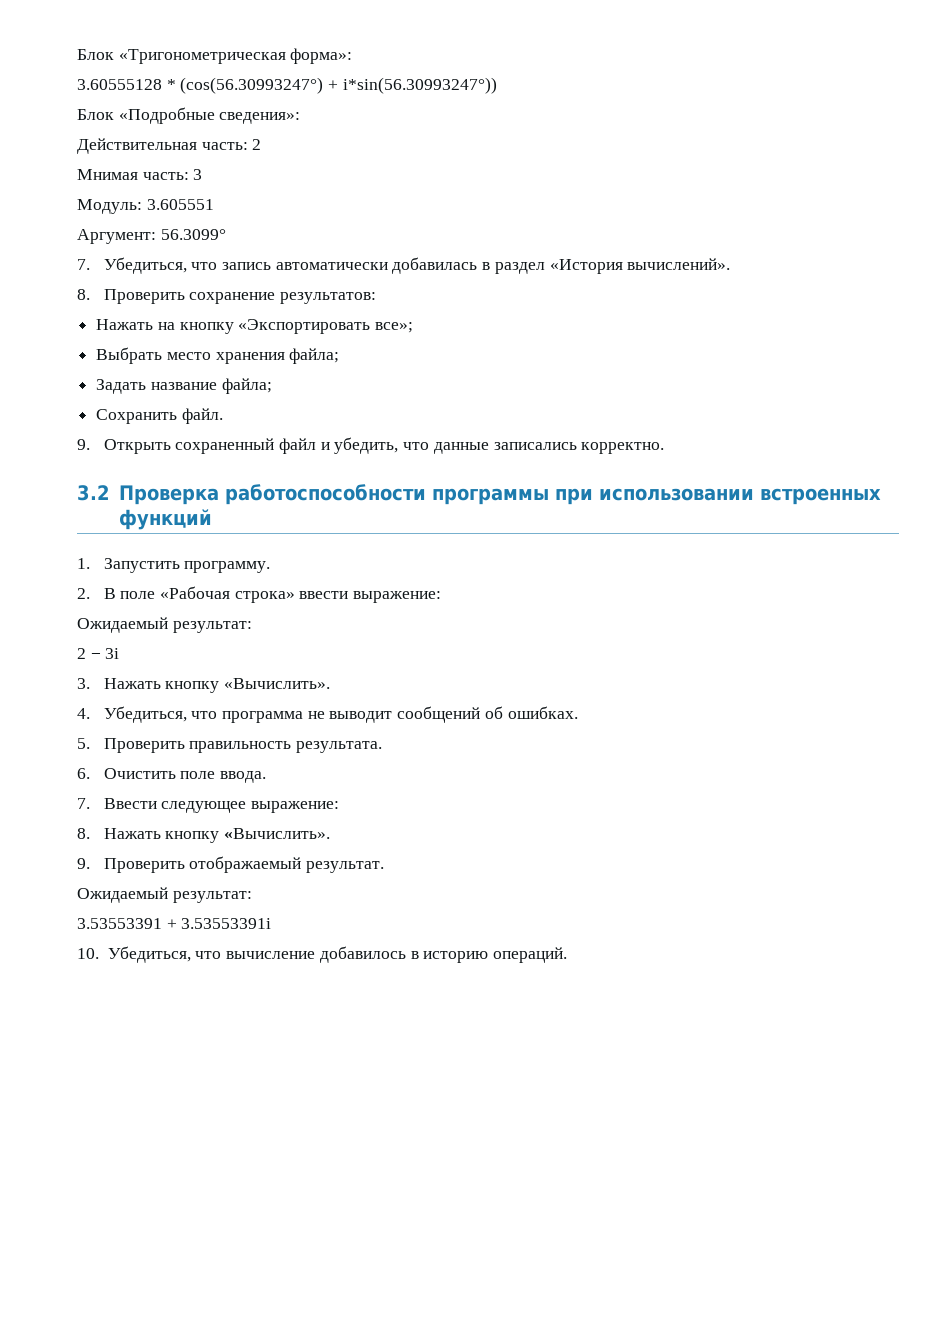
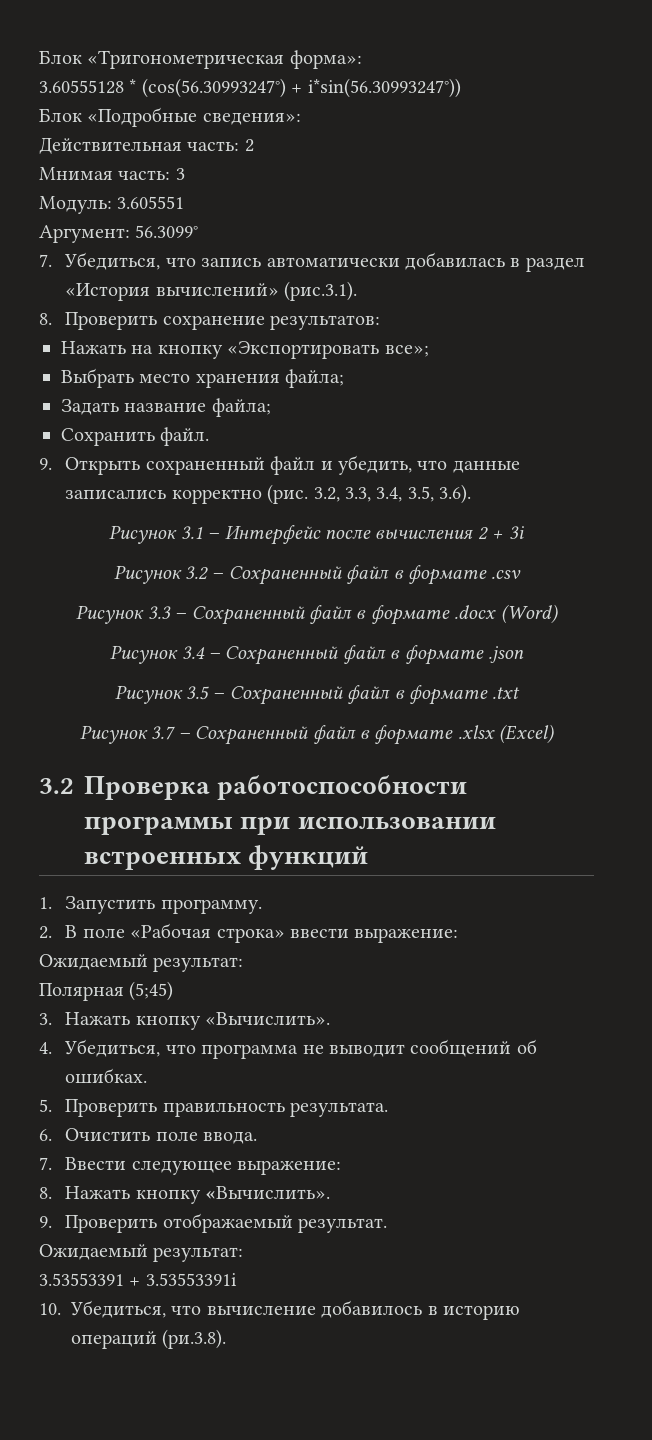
- 7. Убедиться, что запись автоматически добавилась в раздел «История вычислений».
+ 7. Убедиться, что запись автоматически добавилась в раздел «История вычислений» (рис.3.1).
- 9. Открыть сохраненный файл и убедить, что данные записались корректно.
+ 9. Открыть сохраненный файл и убедить, что данные записались корректно (рис. 3.2, 3.3, 3.4, 3.5, 3.6).
+ Рисунок 3.1 – Интерфейс после вычисления 2 + 3i
+ Рисунок 3.2 – Сохраненный файл в формате .csv
+ Рисунок 3.3 – Сохраненный файл в формате .docx (Word)
+ Рисунок 3.4 – Сохраненный файл в формате .json
+ Рисунок 3.5 – Сохраненный файл в формате .txt
+ Рисунок 3.7 – Сохраненный файл в формате .xlsx (Excel)
- 2 − 3i
+ Полярная (5;45)
- 10. Убедиться, что вычисление добавилось в историю операций.
+ 10. Убедиться, что вычисление добавилось в историю операций (ри.3.8).

